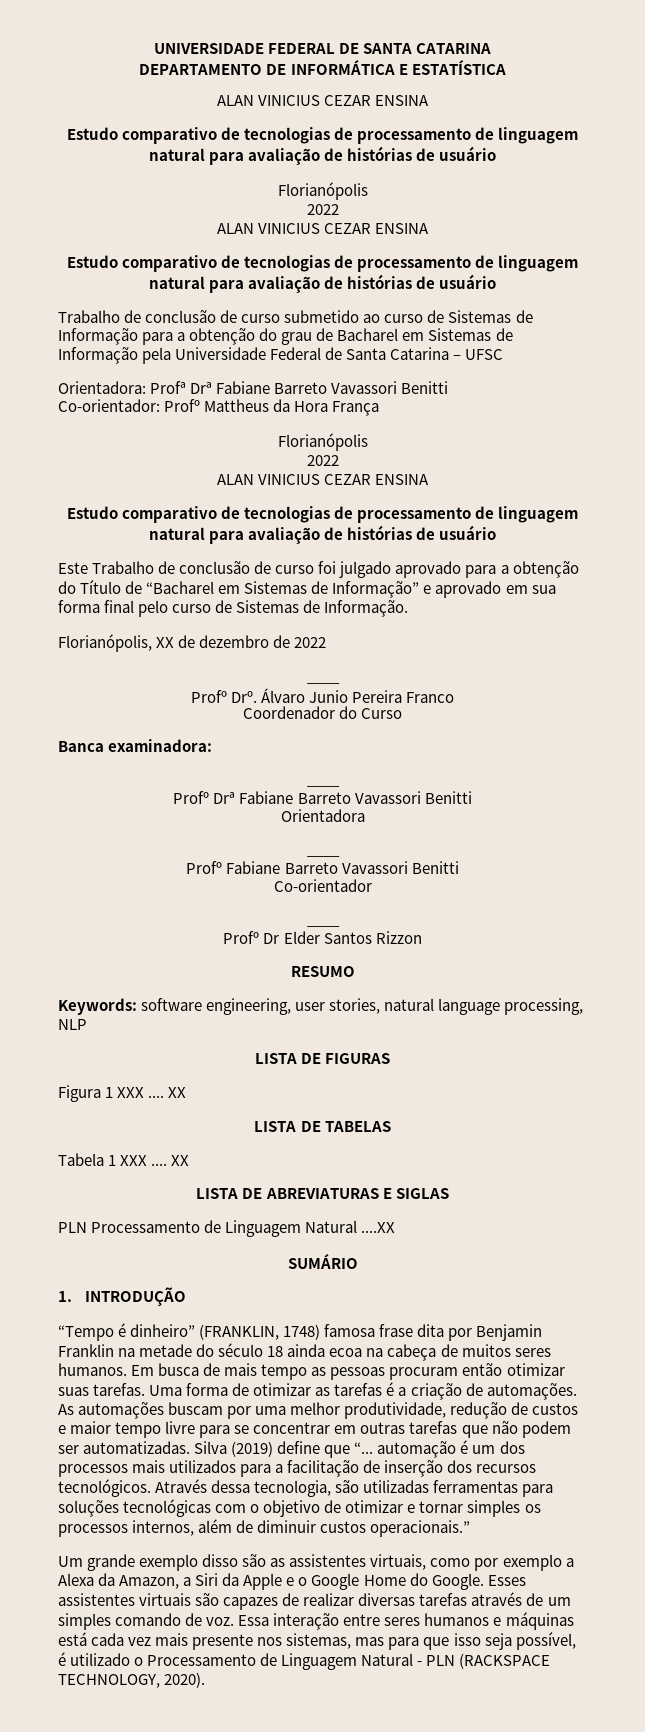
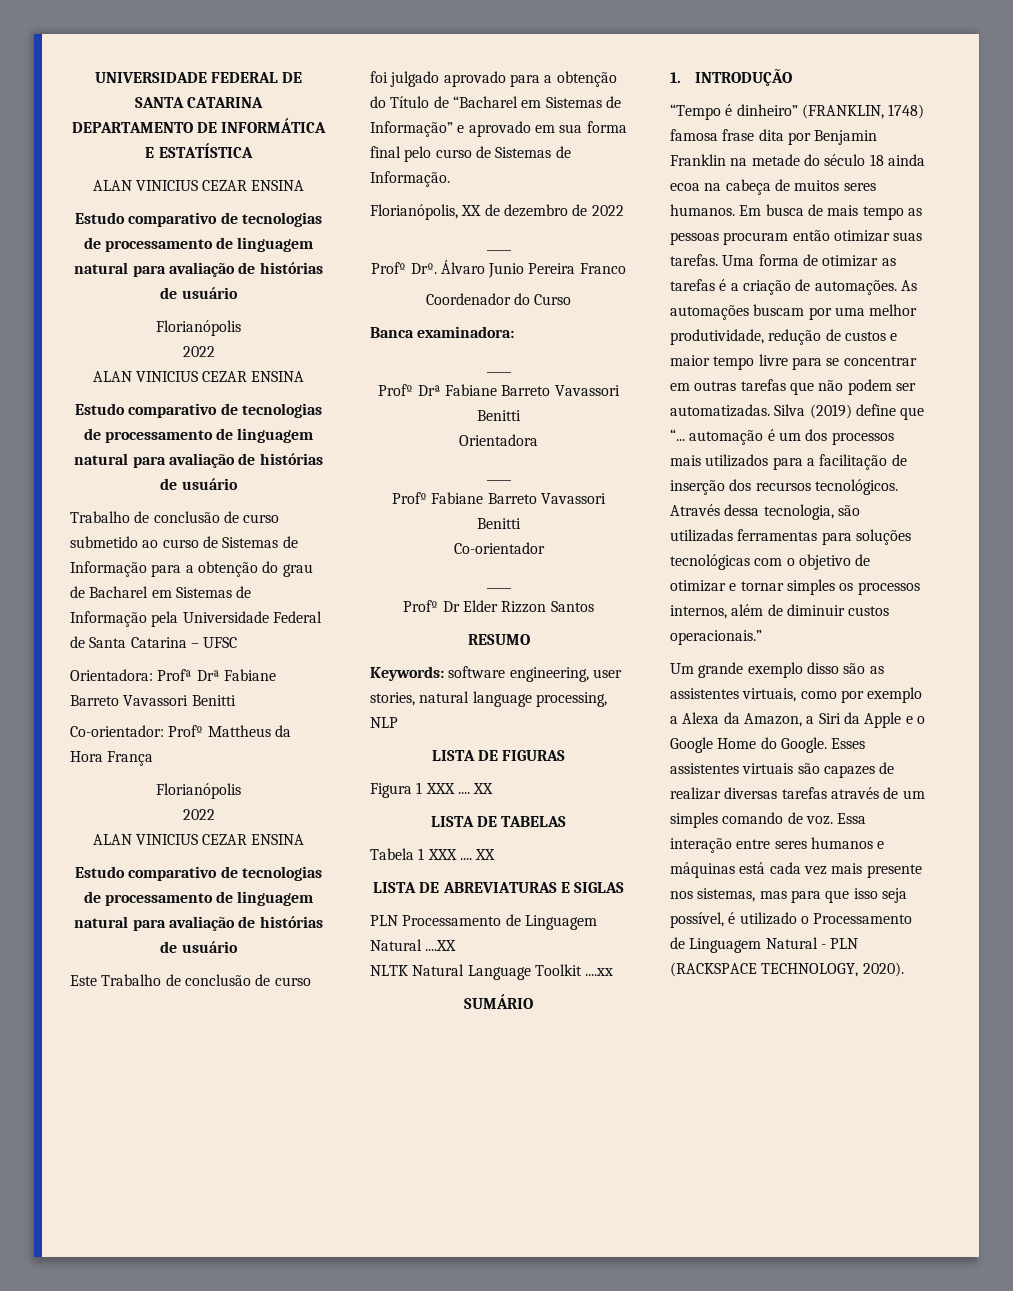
- Profº Dr Elder Santos Rizzon
+ Profº Dr Elder Rizzon Santos
+ NLTK Natural Language Toolkit ....xx

